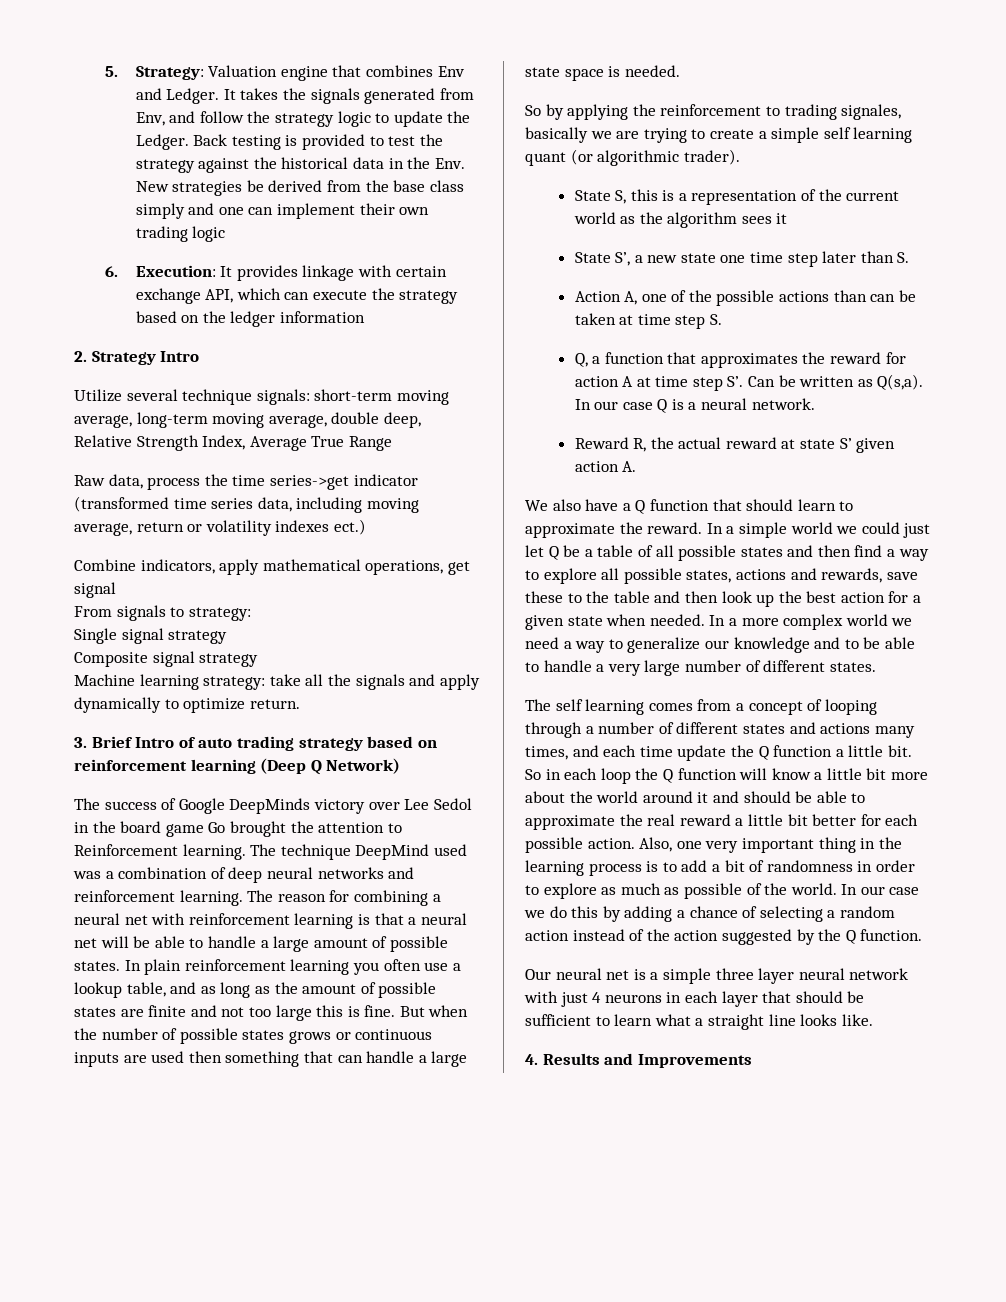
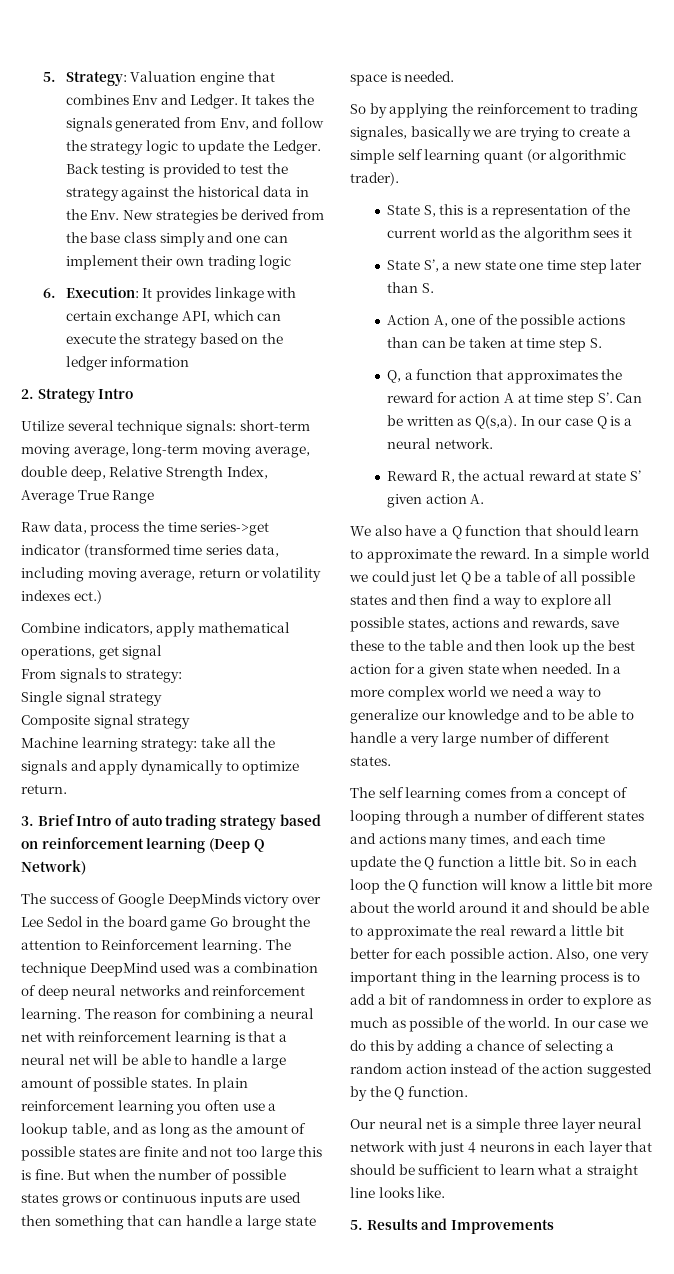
- 4. Results and Improvements
+ 5. Results and Improvements

